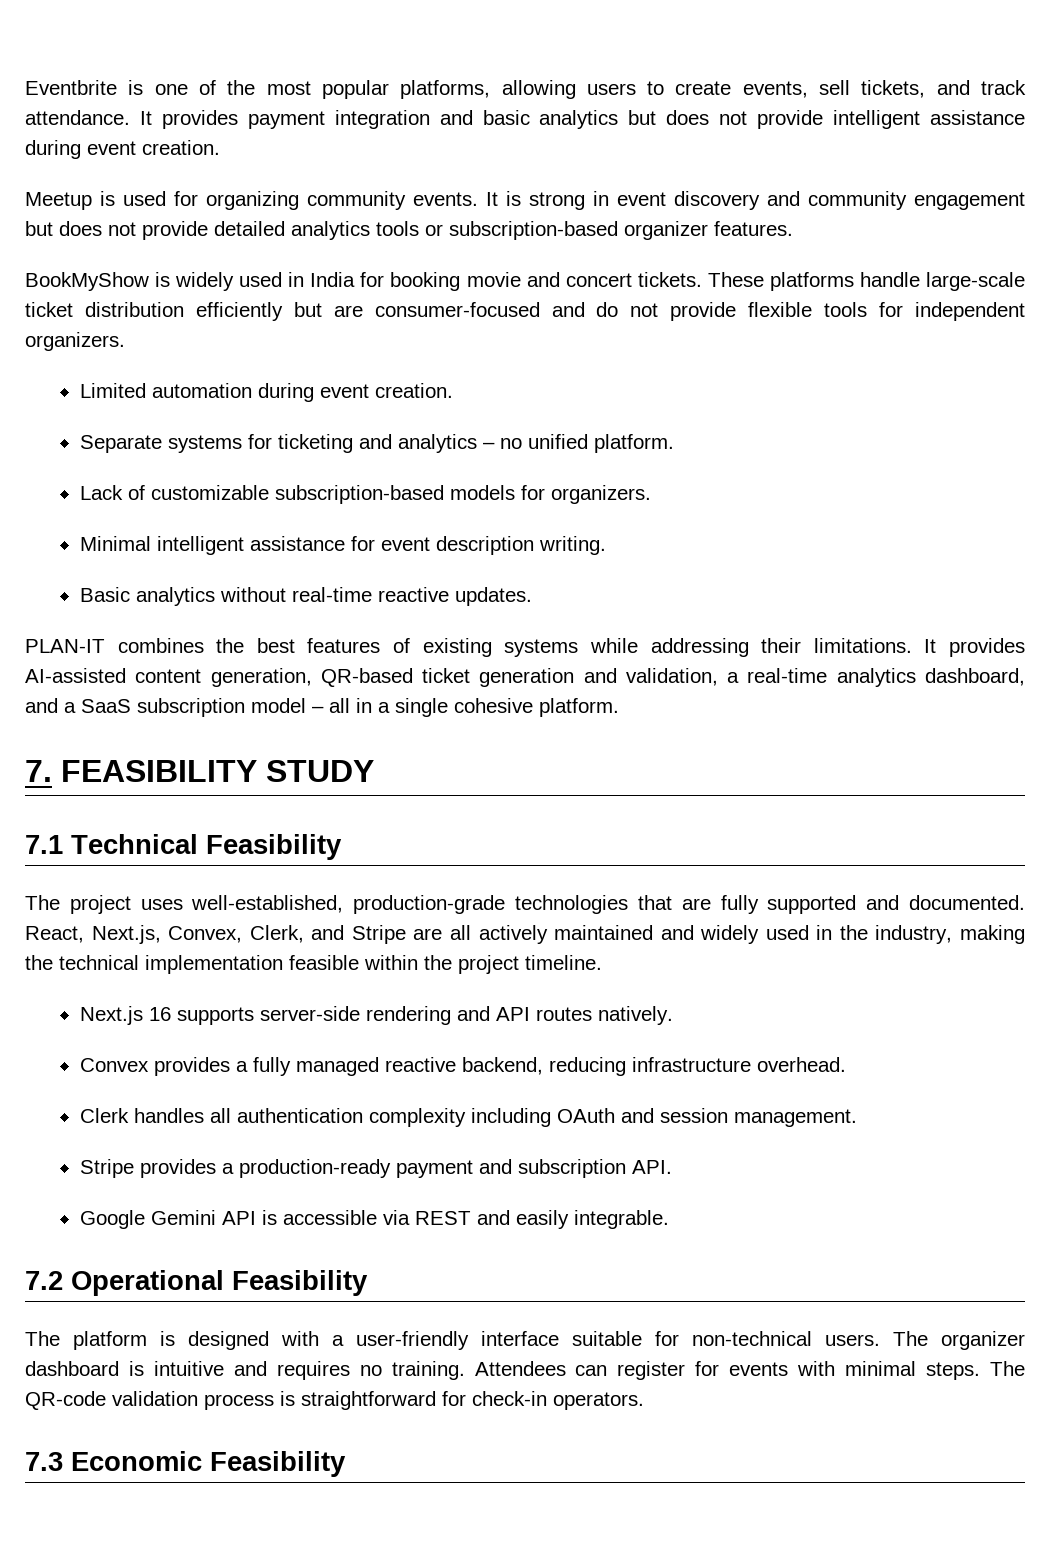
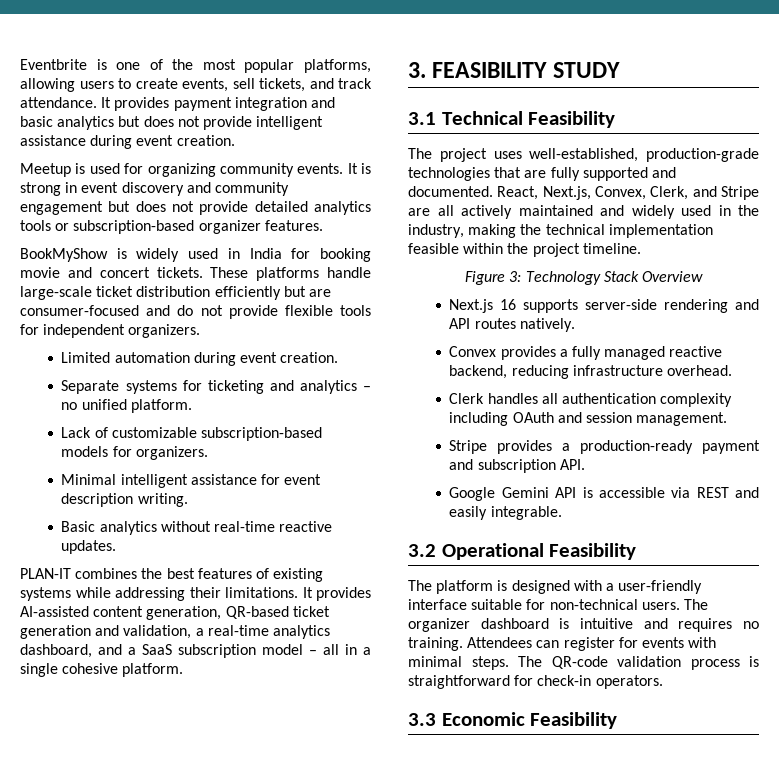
- 7. FEASIBILITY STUDY
+ 3. FEASIBILITY STUDY
- 7.1 Technical Feasibility
+ 3.1 Technical Feasibility
+ Figure 3: Technology Stack Overview
- 7.2 Operational Feasibility
+ 3.2 Operational Feasibility
- 7.3 Economic Feasibility
+ 3.3 Economic Feasibility

